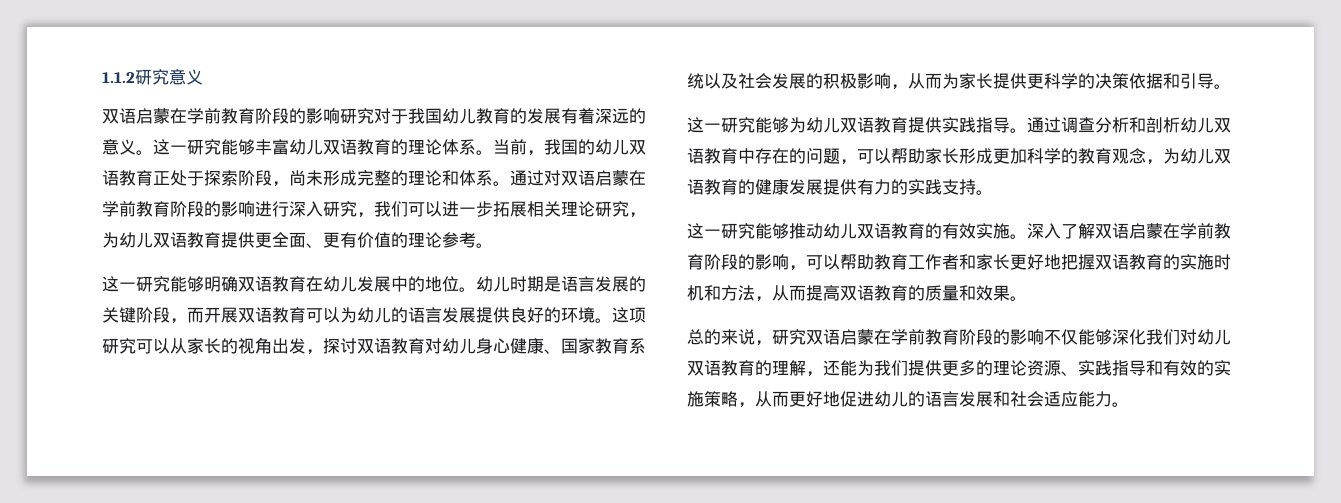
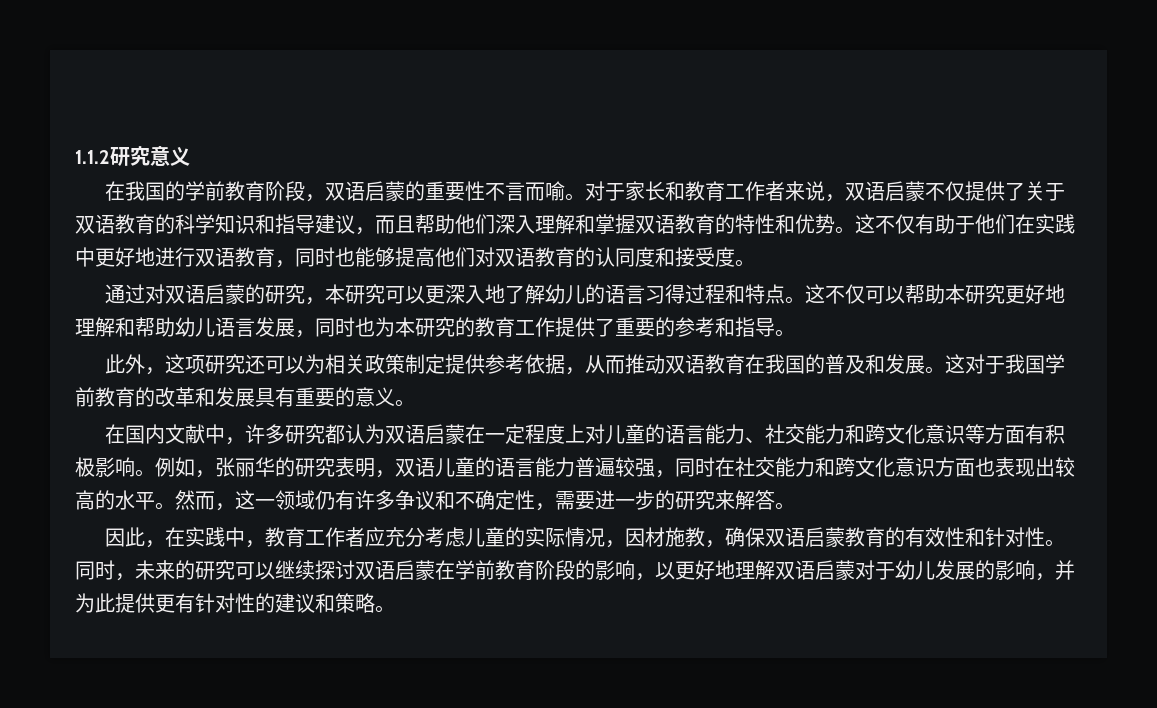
- 双语启蒙在学前教育阶段的影响研究对于我国幼儿教育的发展有着深远的意义。这一研究能够丰富幼儿双语教育的理论体系。当前，我国的幼儿双语教育正处于探索阶段，尚未形成完整的理论和体系。通过对双语启蒙在学前教育阶段的影响进行深入研究，我们可以进一步拓展相关理论研究，为幼儿双语教育提供更全面、更有价值的理论参考。
- 这一研究能够明确双语教育在幼儿发展中的地位。幼儿时期是语言发展的关键阶段，而开展双语教育可以为幼儿的语言发展提供良好的环境。这项研究可以从家长的视角出发，探讨双语教育对幼儿身心健康、国家教育系统以及社会发展的积极影响，从而为家长提供更科学的决策依据和引导。
- 这一研究能够为幼儿双语教育提供实践指导。通过调查分析和剖析幼儿双语教育中存在的问题，可以帮助家长形成更加科学的教育观念，为幼儿双语教育的健康发展提供有力的实践支持。
- 这一研究能够推动幼儿双语教育的有效实施。深入了解双语启蒙在学前教育阶段的影响，可以帮助教育工作者和家长更好地把握双语教育的实施时机和方法，从而提高双语教育的质量和效果。
- 总的来说，研究双语启蒙在学前教育阶段的影响不仅能够深化我们对幼儿双语教育的理解，还能为我们提供更多的理论资源、实践指导和有效的实施策略，从而更好地促进幼儿的语言发展和社会适应能力。
+ 在我国的学前教育阶段，双语启蒙的重要性不言而喻。对于家长和教育工作者来说，双语启蒙不仅提供了关于双语教育的科学知识和指导建议，而且帮助他们深入理解和掌握双语教育的特性和优势。这不仅有助于他们在实践中更好地进行双语教育，同时也能够提高他们对双语教育的认同度和接受度。
+ 通过对双语启蒙的研究，本研究可以更深入地了解幼儿的语言习得过程和特点。这不仅可以帮助本研究更好地理解和帮助幼儿语言发展，同时也为本研究的教育工作提供了重要的参考和指导。
+ 此外，这项研究还可以为相关政策制定提供参考依据，从而推动双语教育在我国的普及和发展。这对于我国学前教育的改革和发展具有重要的意义。
+ 在国内文献中，许多研究都认为双语启蒙在一定程度上对儿童的语言能力、社交能力和跨文化意识等方面有积极影响。例如，张丽华的研究表明，双语儿童的语言能力普遍较强，同时在社交能力和跨文化意识方面也表现出较高的水平。然而，这一领域仍有许多争议和不确定性，需要进一步的研究来解答。
+ 因此，在实践中，教育工作者应充分考虑儿童的实际情况，因材施教，确保双语启蒙教育的有效性和针对性。同时，未来的研究可以继续探讨双语启蒙在学前教育阶段的影响，以更好地理解双语启蒙对于幼儿发展的影响，并为此提供更有针对性的建议和策略。

